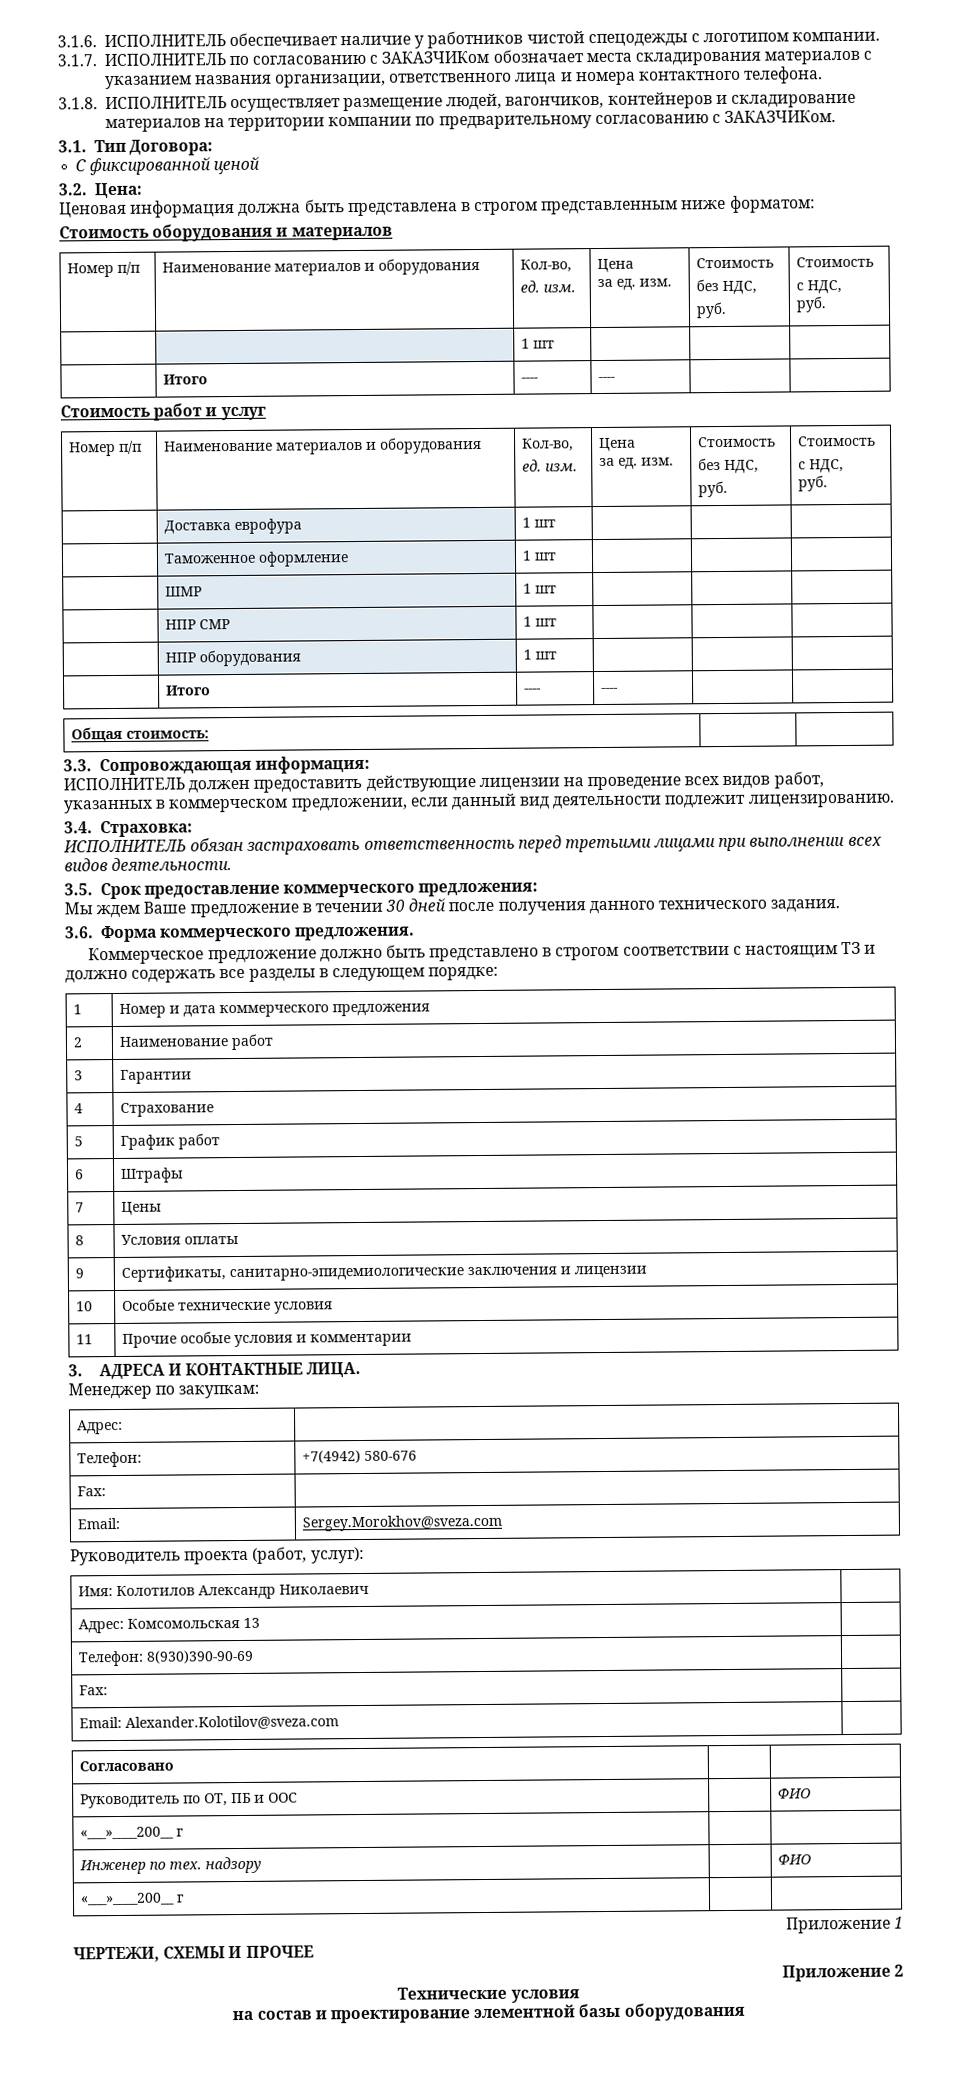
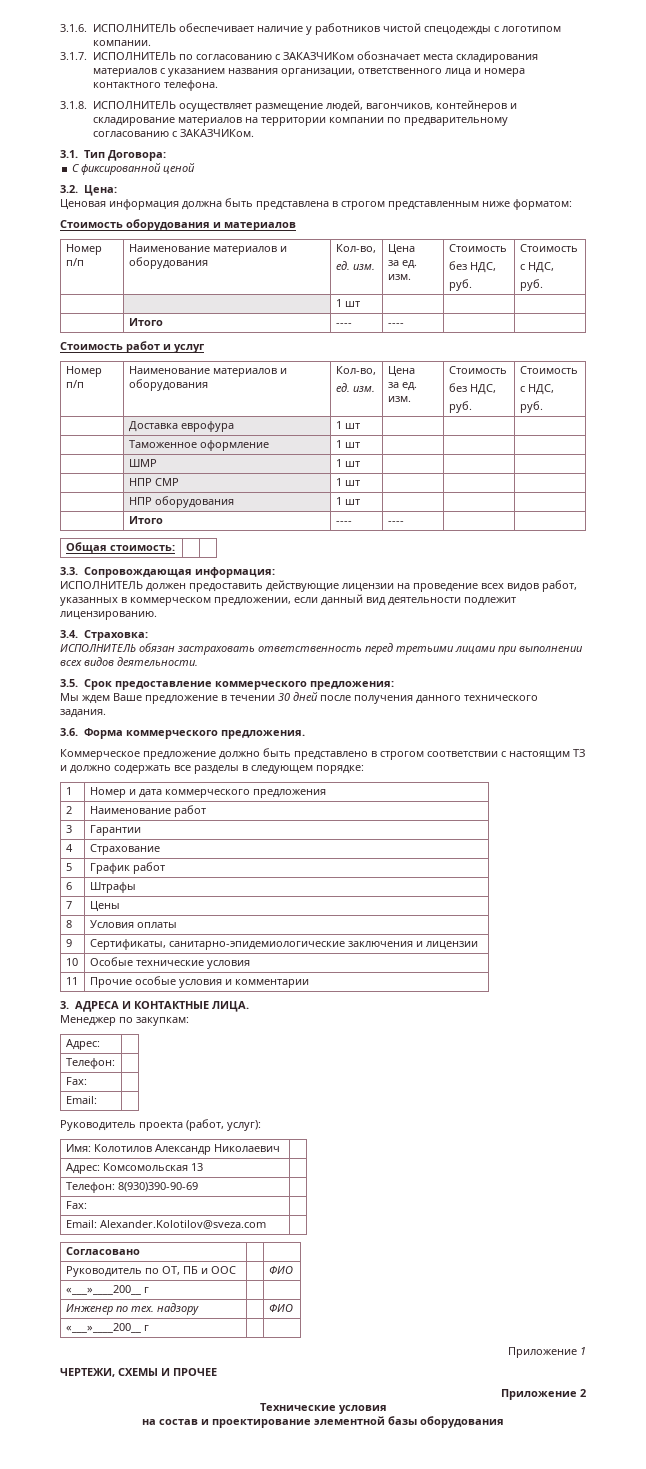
- Телефон: | +7(4942) 580-676
+ Телефон: |
- Email: | Sergey.Morokhov@sveza.com
+ Email: |

